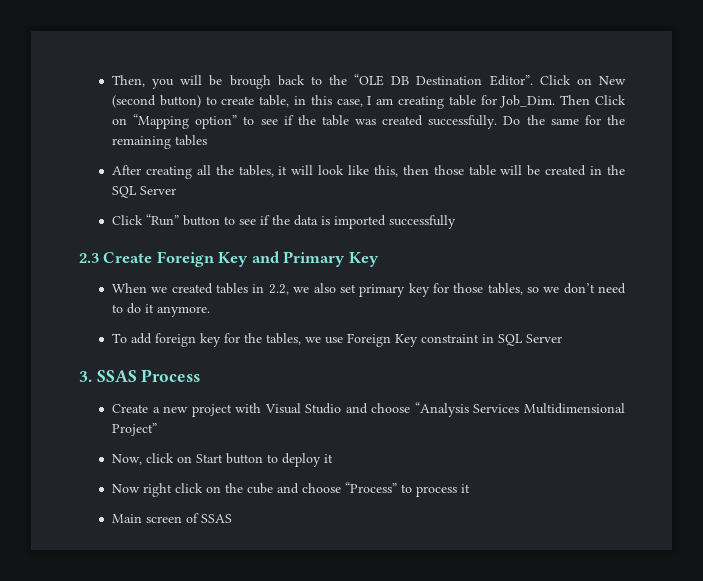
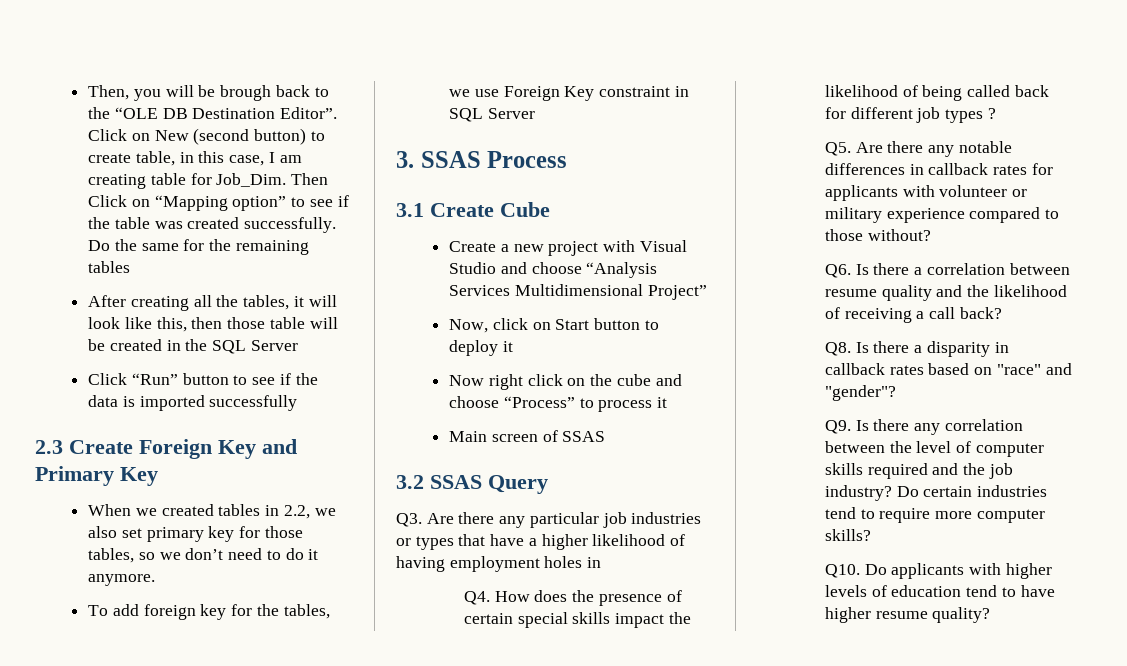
+ 3.1 Create Cube
+ 3.2 SSAS Query
+ Q3. Are there any particular job industries or types that have a higher likelihood of having employment holes in
+ Q4. How does the presence of certain special skills impact the likelihood of being called back for different job types ?
+ Q5. Are there any notable differences in callback rates for applicants with volunteer or military experience compared to those without?
+ Q6. Is there a correlation between resume quality and the likelihood of receiving a call back?
+ Q8. Is there a disparity in callback rates based on "race" and "gender"?
+ Q9. Is there any correlation between the level of computer skills required and the job industry? Do certain industries tend to require more computer skills?
+ Q10. Do applicants with higher levels of education tend to have higher resume quality?

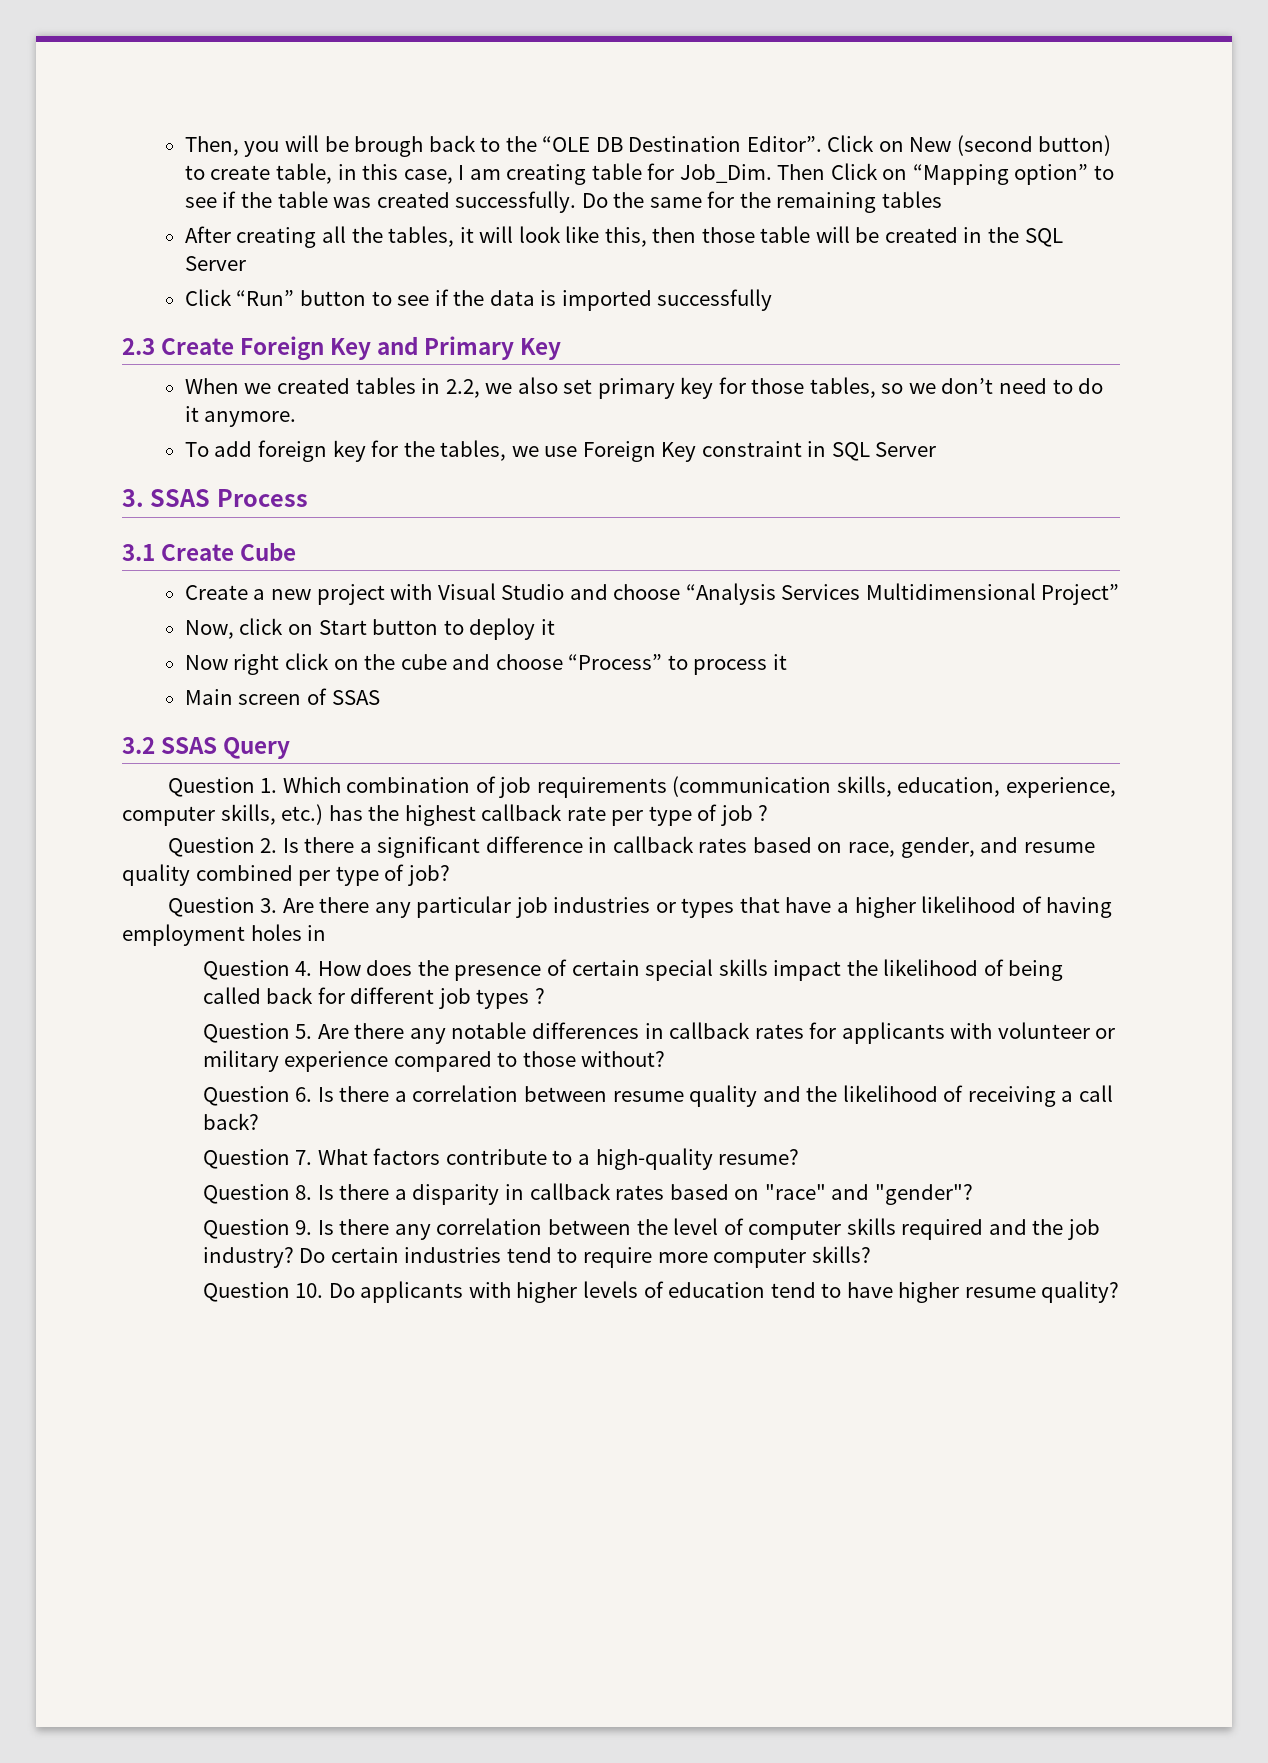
- Q3. Are there any particular job industries or types that have a higher likelihood of having employment holes in
+ Question 1. Which combination of job requirements (communication skills, education, experience, computer skills, etc.) has the highest callback rate per type of job ?
+ Question 2. Is there a significant difference in callback rates based on race, gender, and resume quality combined per type of job?
+ Question 3. Are there any particular job industries or types that have a higher likelihood of having employment holes in
- Q4. How does the presence of certain special skills impact the likelihood of being called back for different job types ?
+ Question 4. How does the presence of certain special skills impact the likelihood of being called back for different job types ?
- Q5. Are there any notable differences in callback rates for applicants with volunteer or military experience compared to those without?
+ Question 5. Are there any notable differences in callback rates for applicants with volunteer or military experience compared to those without?
- Q6. Is there a correlation between resume quality and the likelihood of receiving a call back?
+ Question 6. Is there a correlation between resume quality and the likelihood of receiving a call back?
- Q8. Is there a disparity in callback rates based on "race" and "gender"?
+ Question 7. What factors contribute to a high-quality resume?
+ Question 8. Is there a disparity in callback rates based on "race" and "gender"?
- Q9. Is there any correlation between the level of computer skills required and the job industry?
+ Question 9. Is there any correlation between the level of computer skills required and the job industry?
- Q10. Do applicants with higher levels of education tend to have higher resume quality?
+ Question 10. Do applicants with higher levels of education tend to have higher resume quality?

